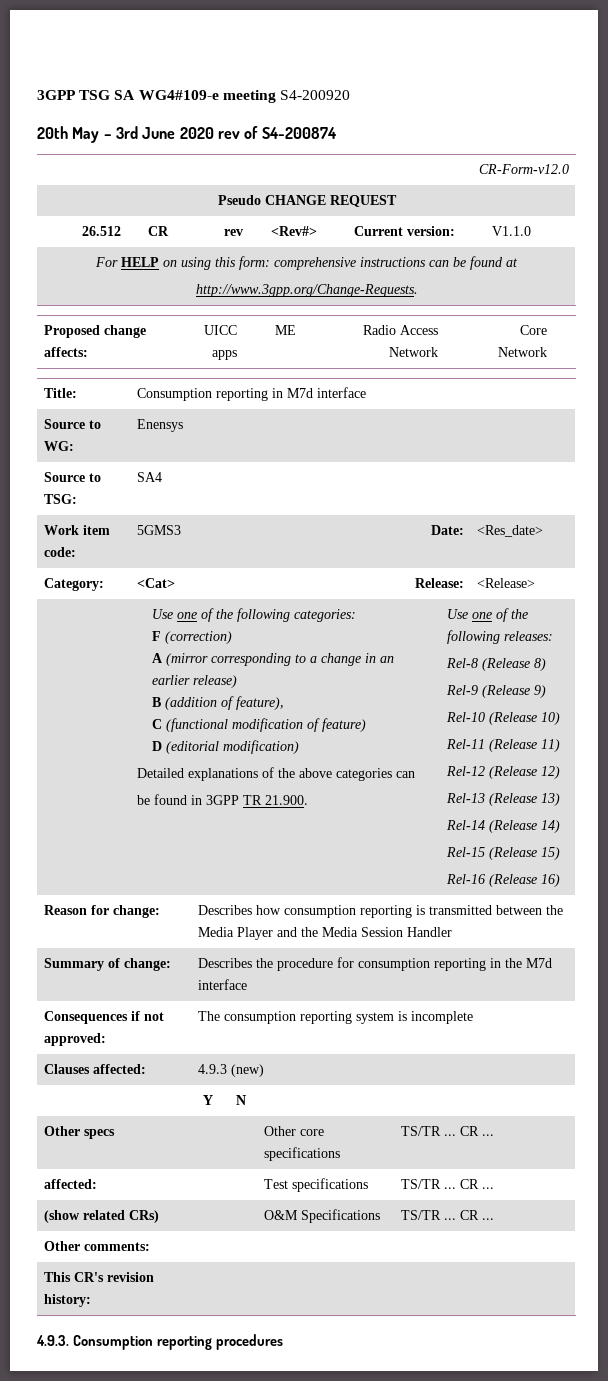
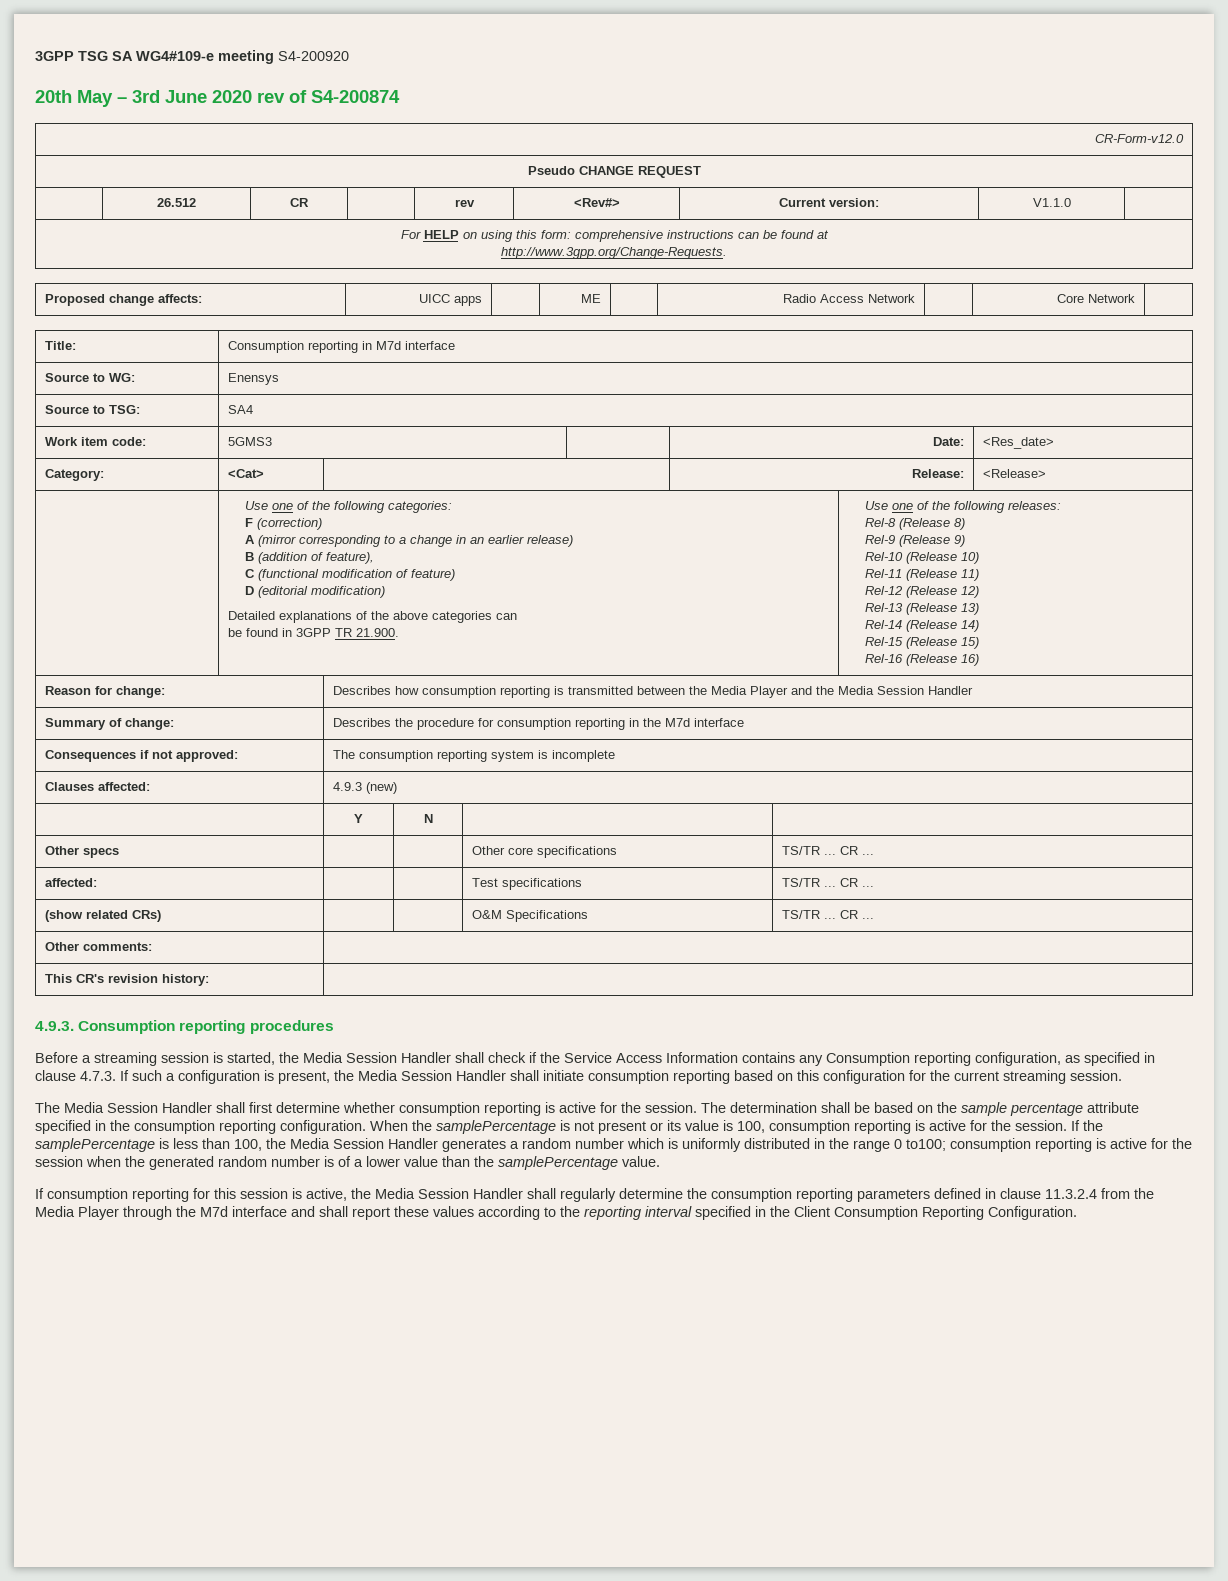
+ Before a streaming session is started, the Media Session Handler shall check if the Service Access Information contains any Consumption reporting configuration, as specified in clause 4.7.3. If such a configuration is present, the Media Session Handler shall initiate consumption reporting based on this configuration for the current streaming session.
+ The Media Session Handler shall first determine whether consumption reporting is active for the session. The determination shall be based on the sample percentage attribute specified in the consumption reporting configuration. When the samplePercentage is not present or its value is 100, consumption reporting is active for the session. If the samplePercentage is less than 100, the Media Session Handler generates a random number which is uniformly distributed in the range 0 to100; consumption reporting is active for the session when the generated random number is of a lower value than the samplePercentage value.
+ If consumption reporting for this session is active, the Media Session Handler shall regularly determine the consumption reporting parameters defined in clause 11.3.2.4 from the Media Player through the M7d interface and shall report these values according to the reporting interval specified in the Client Consumption Reporting Configuration.

